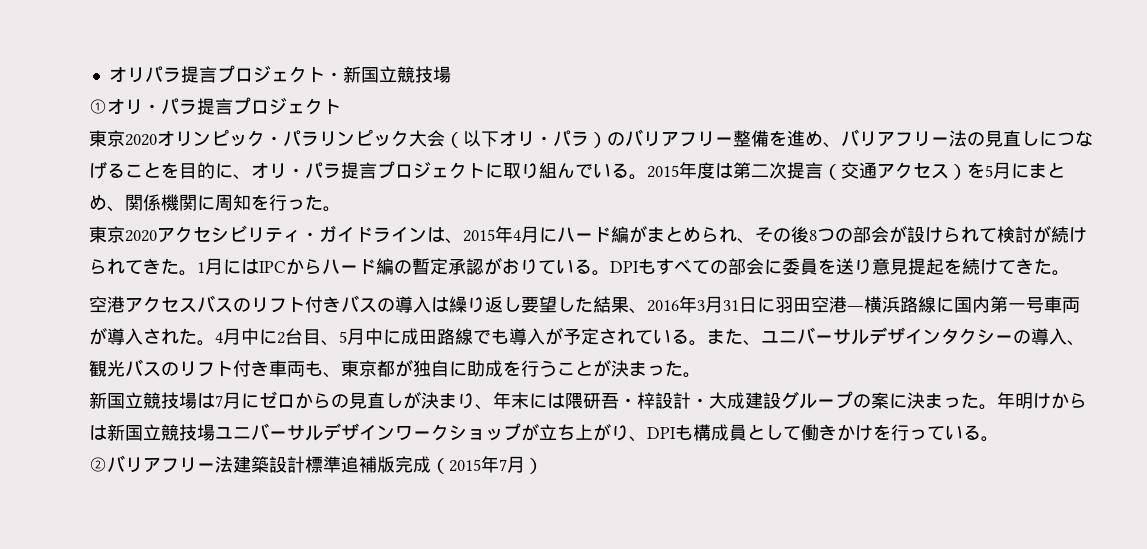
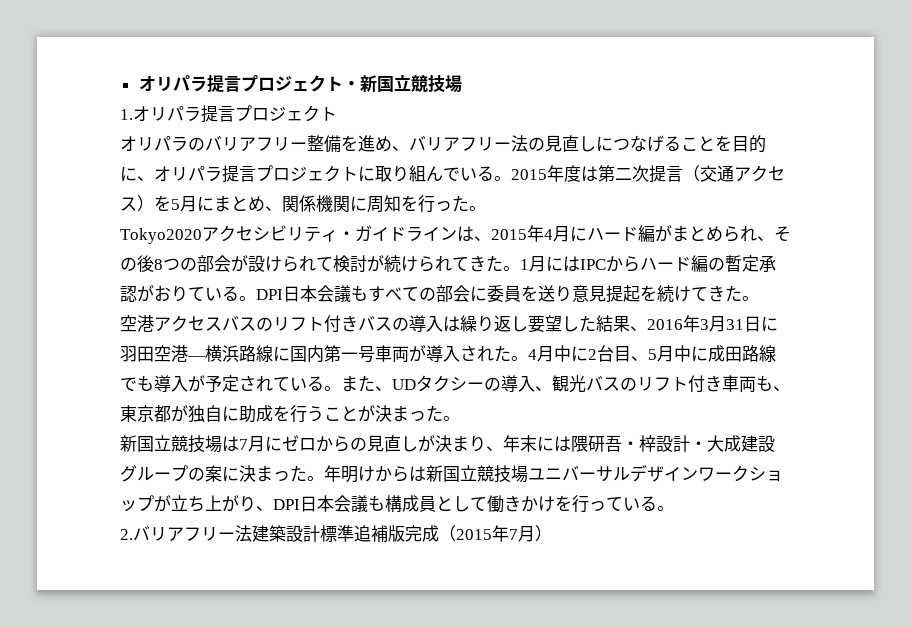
- ①オリ・パラ提言プロジェクト
+ 1.オリパラ提言プロジェクト
- 東京2020オリンピック・パラリンピック大会（以下オリ・パラ）のバリアフリー整備を進め、バリアフリー法の見直しにつなげることを目的に、オリ・パラ提言プロジェクトに取り組んでいる。
+ オリパラのバリアフリー整備を進め、バリアフリー法の見直しにつなげることを目的に、オリパラ提言プロジェクトに取り組んでいる。
- 東京2020アクセシビリティ・ガイドラインは、2015年4月にハード編がまとめられ、その後8つの部会が設けられて検討が続けられてきた。
+ Tokyo2020アクセシビリティ・ガイドラインは、2015年4月にハード編がまとめられ、その後8つの部会が設けられて検討が続けられてきた。
- DPIもすべての部会に委員を送り意見提起を続けてきた。
+ DPI日本会議もすべての部会に委員を送り意見提起を続けてきた。
- また、ユニバーサルデザインタクシーの導入、観光バスのリフト付き車両も、東京都が独自に助成を行うことが決まった。
+ また、UDタクシーの導入、観光バスのリフト付き車両も、東京都が独自に助成を行うことが決まった。
- 年明けからは新国立競技場ユニバーサルデザインワークショップが立ち上がり、DPIも構成員として働きかけを行っている。
+ 年明けからは新国立競技場ユニバーサルデザインワークショップが立ち上がり、DPI日本会議も構成員として働きかけを行っている。
- ②バリアフリー法建築設計標準追補版完成（2015年7月）
+ 2.バリアフリー法建築設計標準追補版完成（2015年7月）

